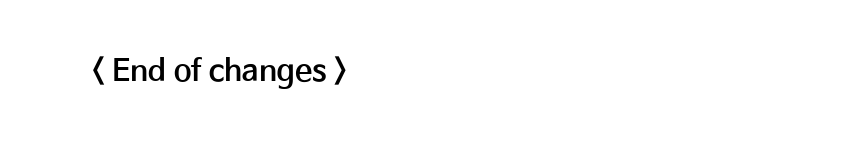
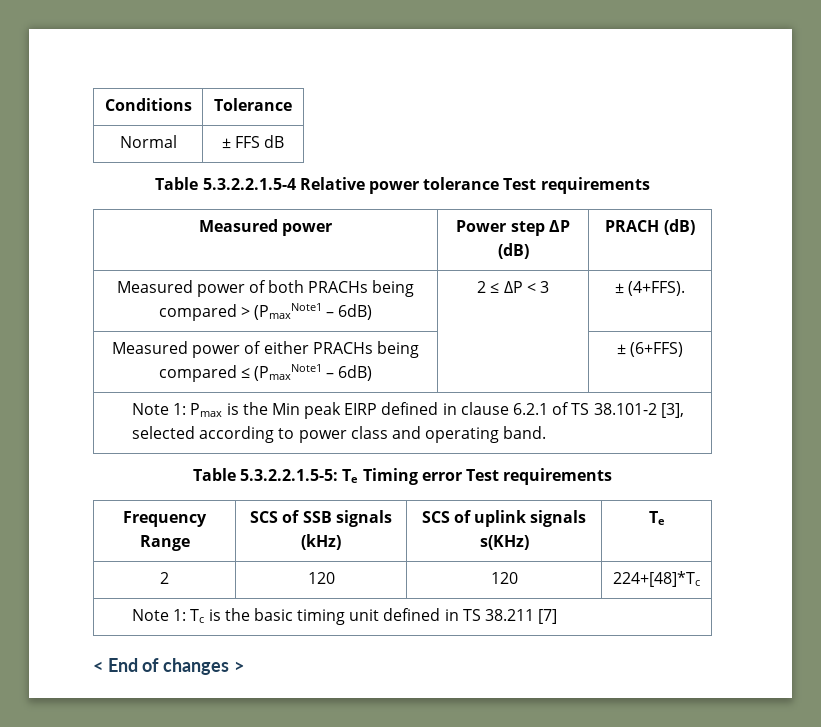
+ Conditions | Tolerance
+ Normal | ± FFS dB
+ Table 5.3.2.2.1.5-4 Relative power tolerance Test requirements
+ Measured power | Power step ΔP (dB) | PRACH (dB)
+ Measured power of both PRACHs being compared > (PmaxNote1 – 6dB) | 2 ≤ ΔP < 3 | ± (4+FFS).
+ Measured power of either PRACHs being compared ≤ (PmaxNote1 – 6dB) | | ± (6+FFS)
+ Note 1: Pmax is the Min peak EIRP defined in clause 6.2.1 of TS 38.101-2 [3], selected according to power class and operating band.
+ Table 5.3.2.2.1.5-5: Te Timing error Test requirements
+ Frequency Range | SCS of SSB signals (kHz) | SCS of uplink signals s(KHz) | Te
+ 2 | 120 | 120 | 224+[48]*Tc
+ Note 1: Tc is the basic timing unit defined in TS 38.211 [7]

